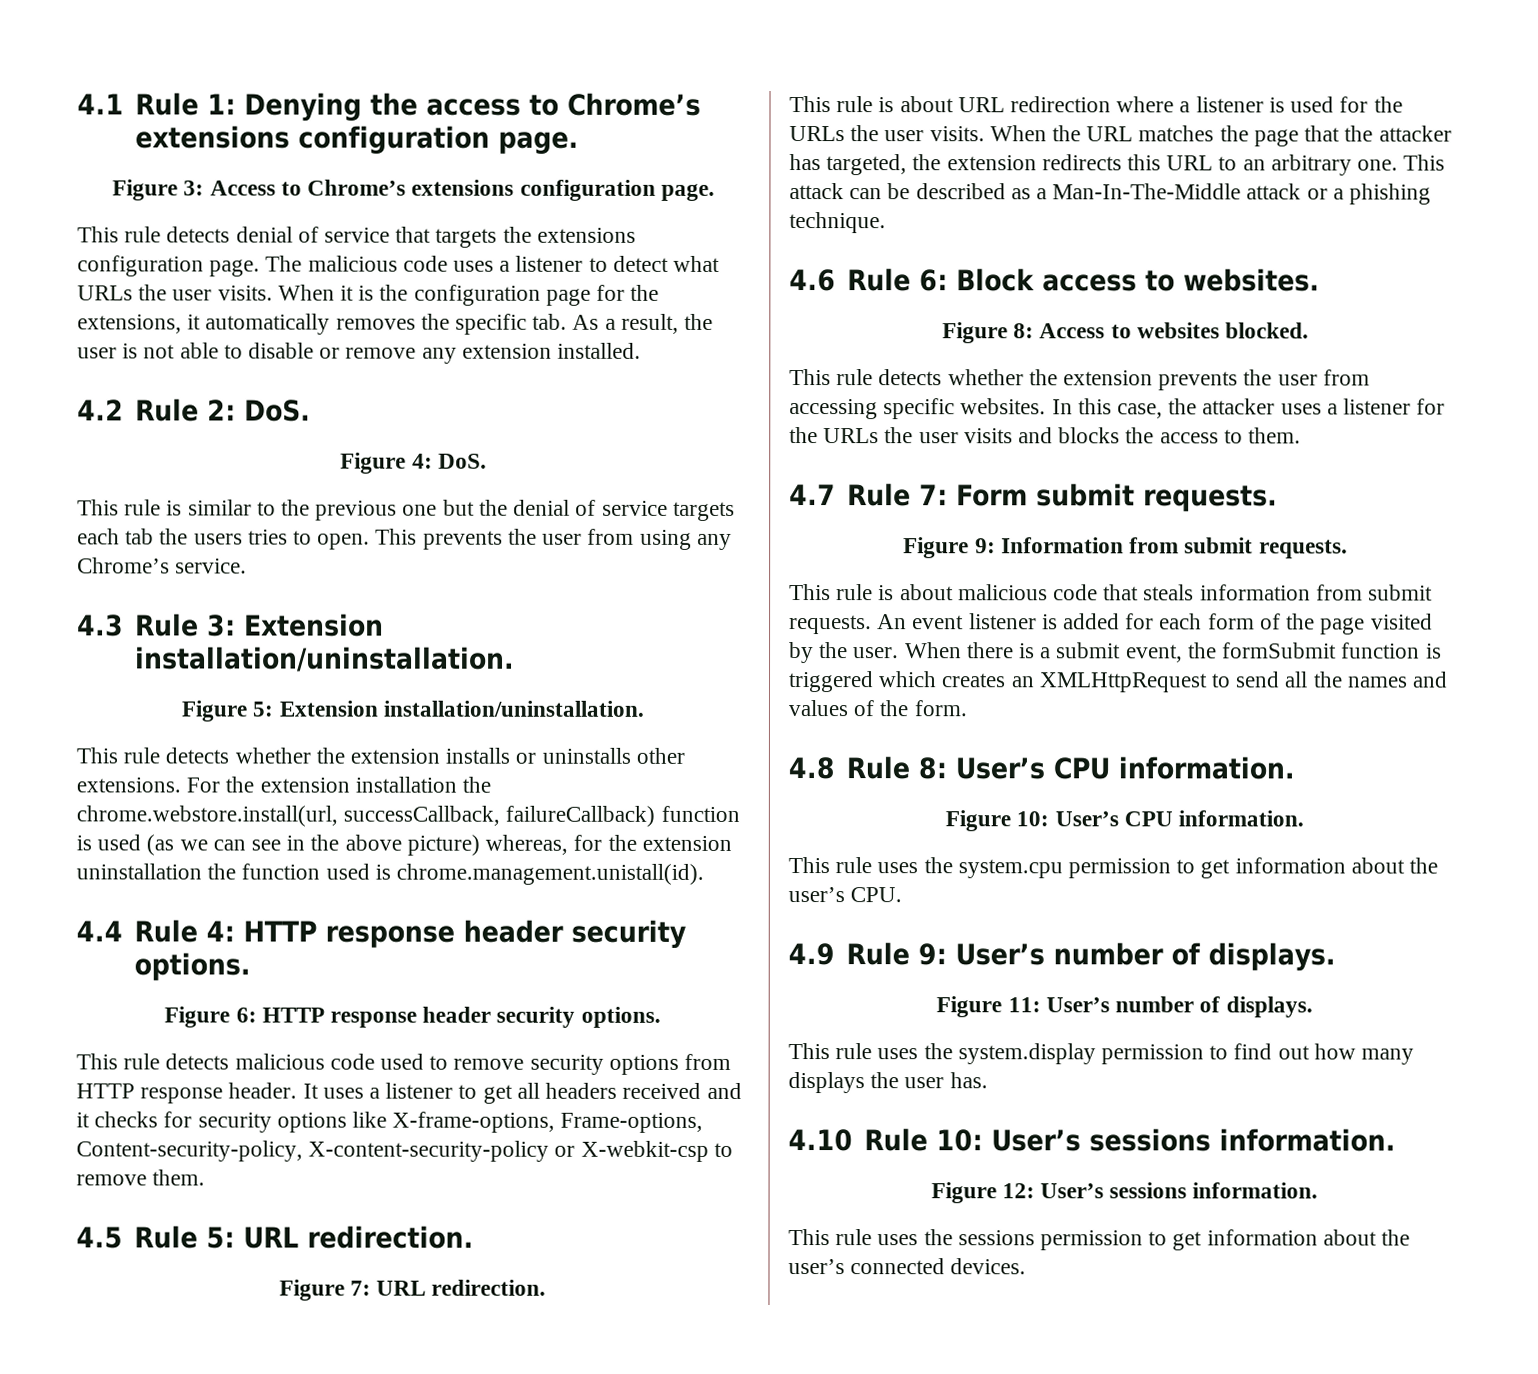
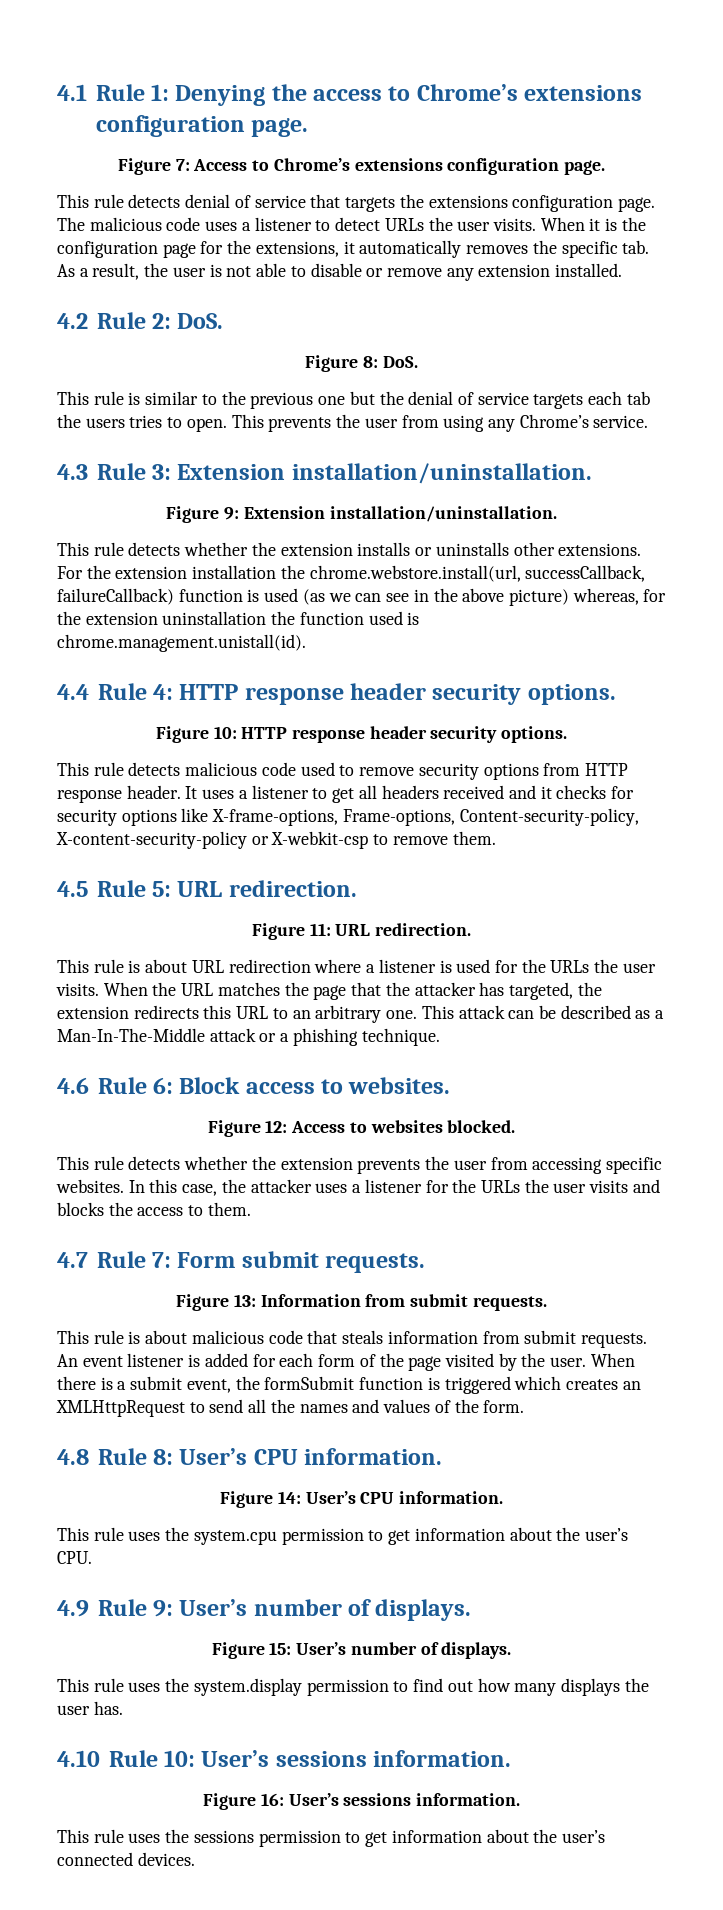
- Figure 3: Access to Chrome’s extensions configuration page.
+ Figure 7: Access to Chrome’s extensions configuration page.
- The malicious code uses a listener to detect what URLs the user visits.
+ The malicious code uses a listener to detect URLs the user visits.
- Figure 4: DoS.
+ Figure 8: DoS.
- Figure 5: Extension installation/uninstallation.
+ Figure 9: Extension installation/uninstallation.
- Figure 6: HTTP response header security options.
+ Figure 10: HTTP response header security options.
- Figure 7: URL redirection.
+ Figure 11: URL redirection.
- Figure 8: Access to websites blocked.
+ Figure 12: Access to websites blocked.
- Figure 9: Information from submit requests.
+ Figure 13: Information from submit requests.
- Figure 10: User’s CPU information.
+ Figure 14: User’s CPU information.
- Figure 11: User’s number of displays.
+ Figure 15: User’s number of displays.
- Figure 12: User’s sessions information.
+ Figure 16: User’s sessions information.

